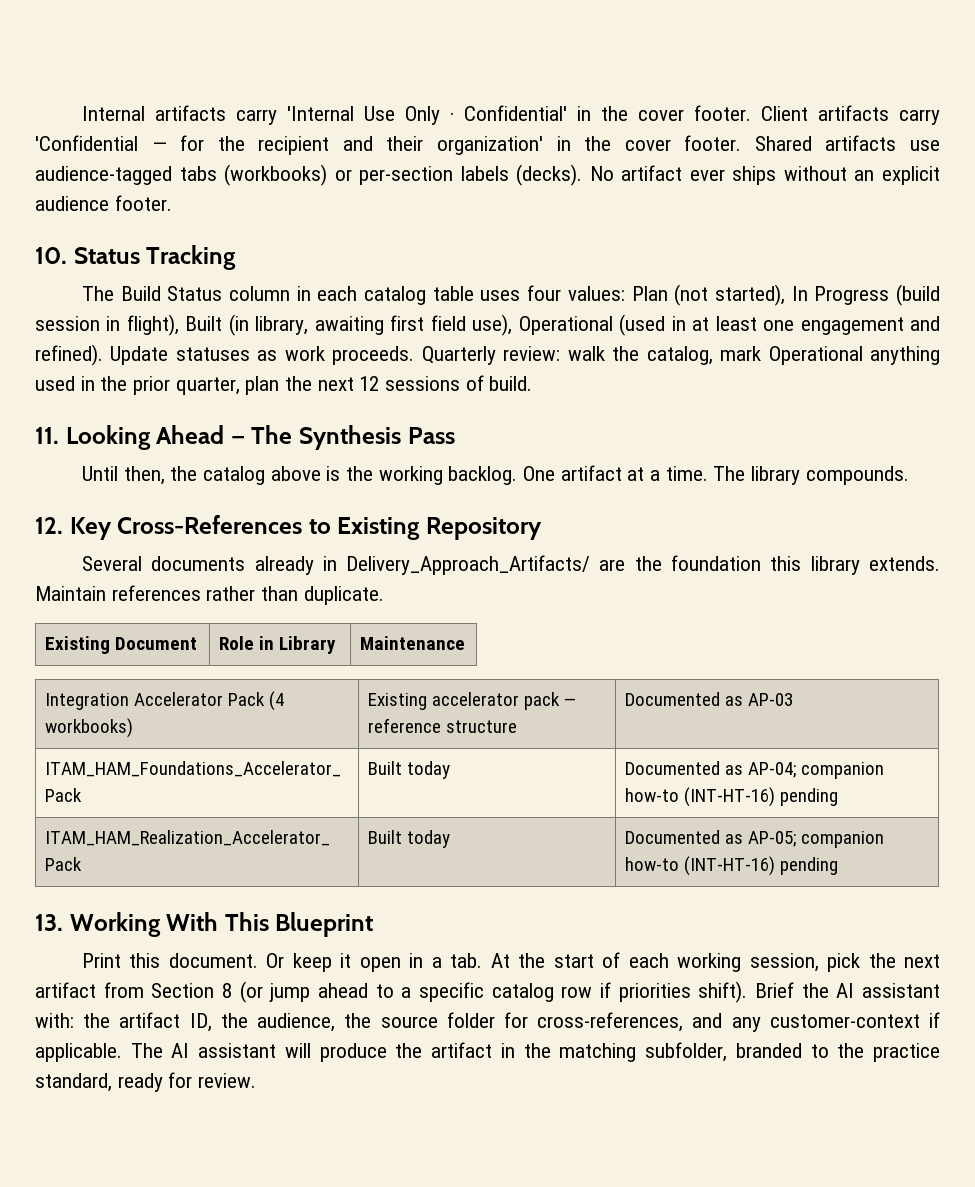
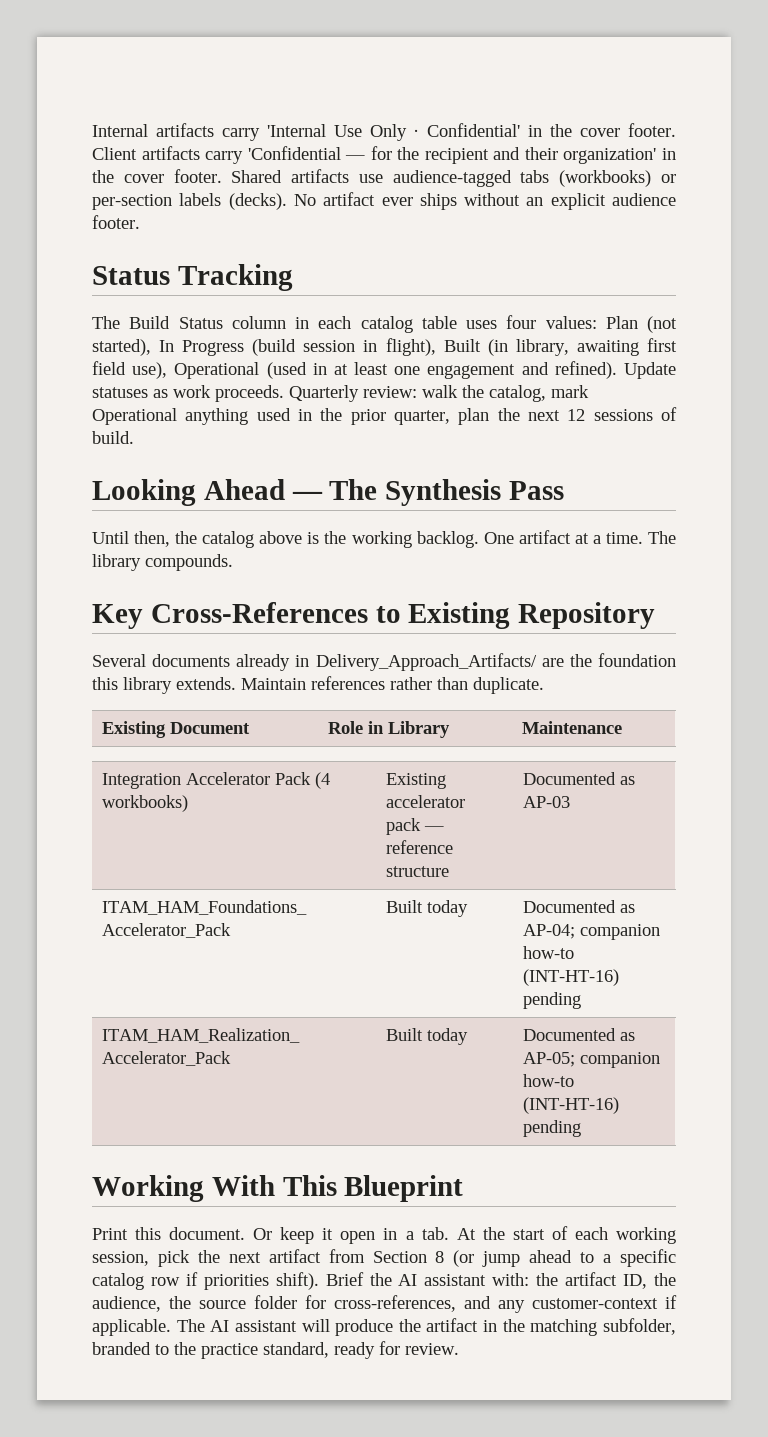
- 10. Status Tracking
+ Status Tracking
- 11. Looking Ahead — The Synthesis Pass
+ Looking Ahead — The Synthesis Pass
- 12. Key Cross-References to Existing Repository
+ Key Cross-References to Existing Repository
- 13. Working With This Blueprint
+ Working With This Blueprint

